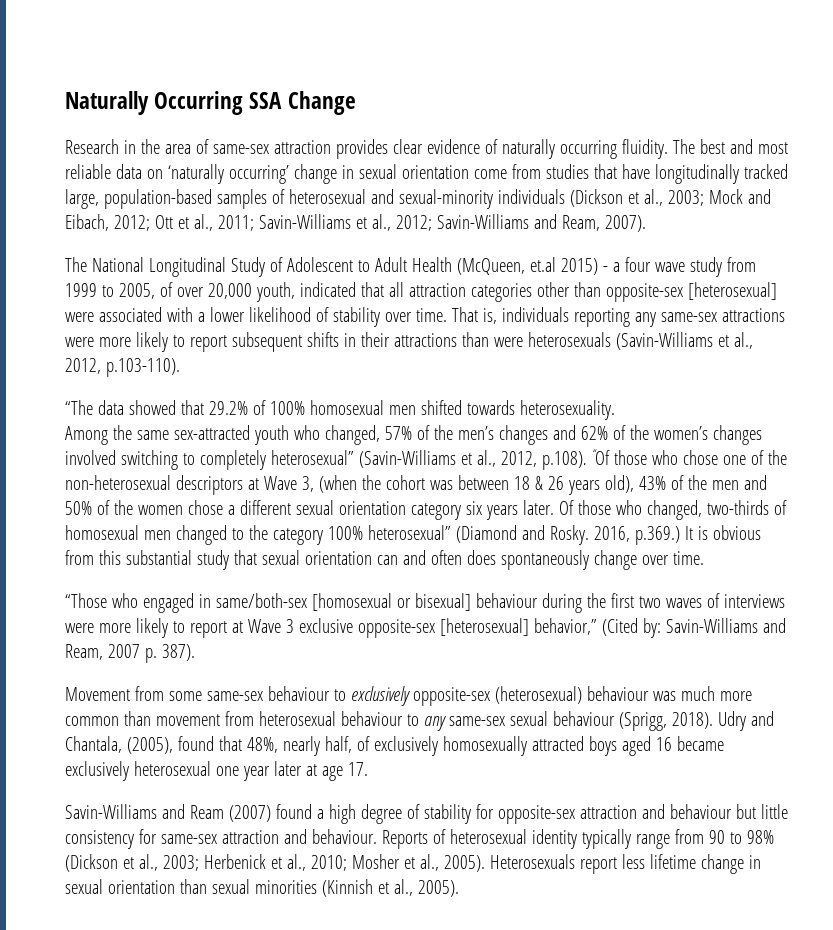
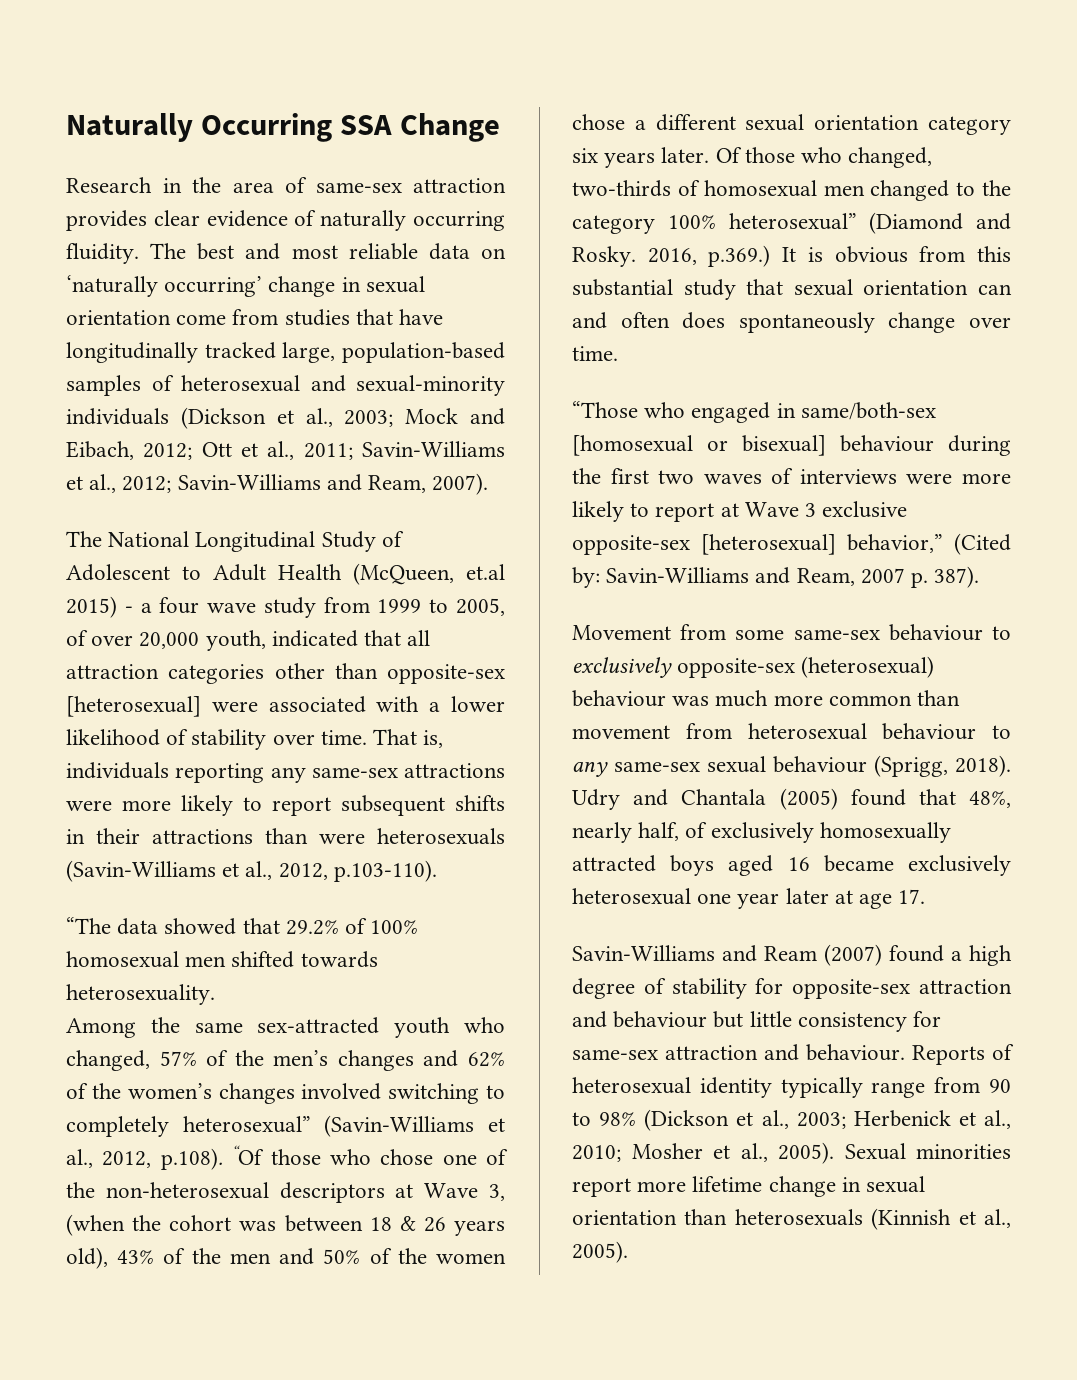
- Udry and Chantala, (2005), found that 48%, nearly half, of exclusively homosexually attracted boys aged 16 became exclusively heterosexual one year later at age 17.
+ Udry and Chantala (2005) found that 48%, nearly half, of exclusively homosexually attracted boys aged 16 became exclusively heterosexual one year later at age 17.
- Heterosexuals report less lifetime change in sexual orientation than sexual minorities (Kinnish et al., 2005).
+ Sexual minorities report more lifetime change in sexual orientation than heterosexuals (Kinnish et al., 2005).

